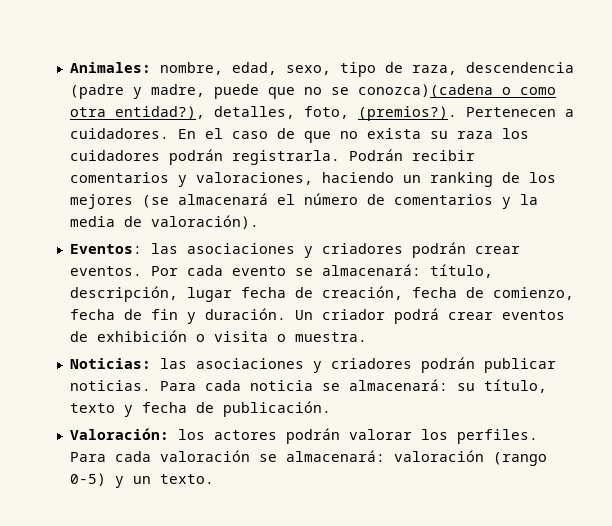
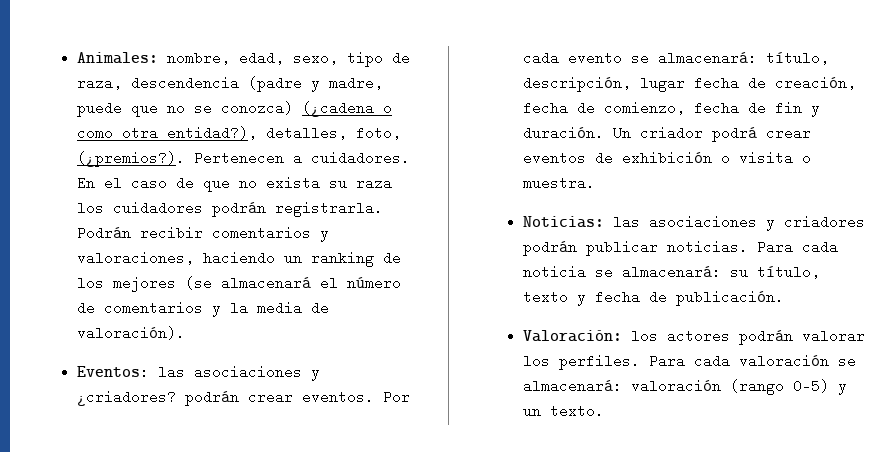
- Animales: nombre, edad, sexo, tipo de raza, descendencia (padre y madre, puede que no se conozca)(cadena o como otra entidad?), detalles, foto, (premios?).
+ Animales: nombre, edad, sexo, tipo de raza, descendencia (padre y madre, puede que no se conozca) (¿cadena o como otra entidad?), detalles, foto, (¿premios?).
- Eventos: las asociaciones y criadores podrán crear eventos.
+ Eventos: las asociaciones y ¿criadores? podrán crear eventos.

